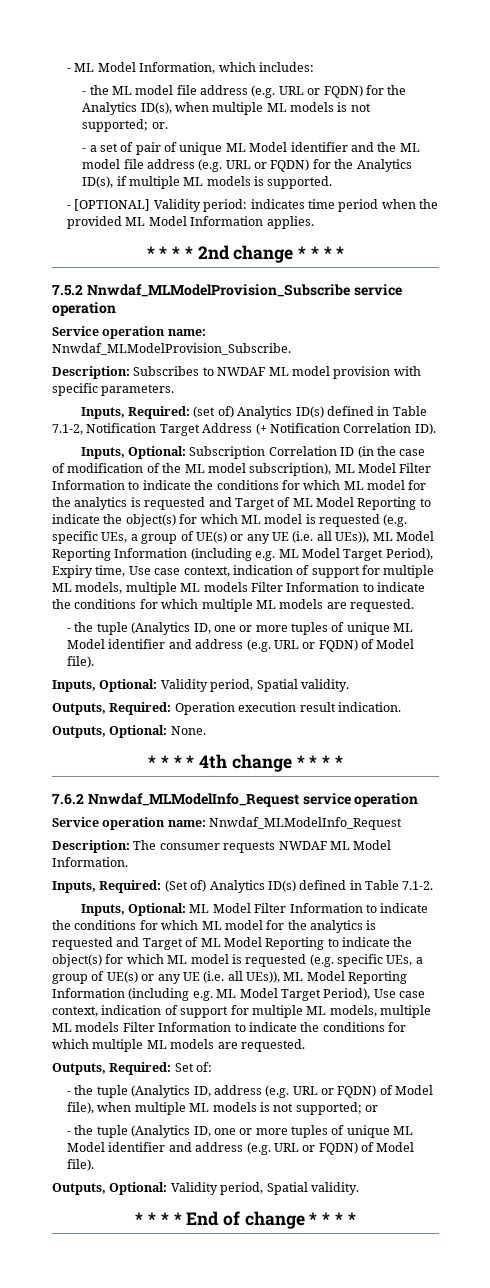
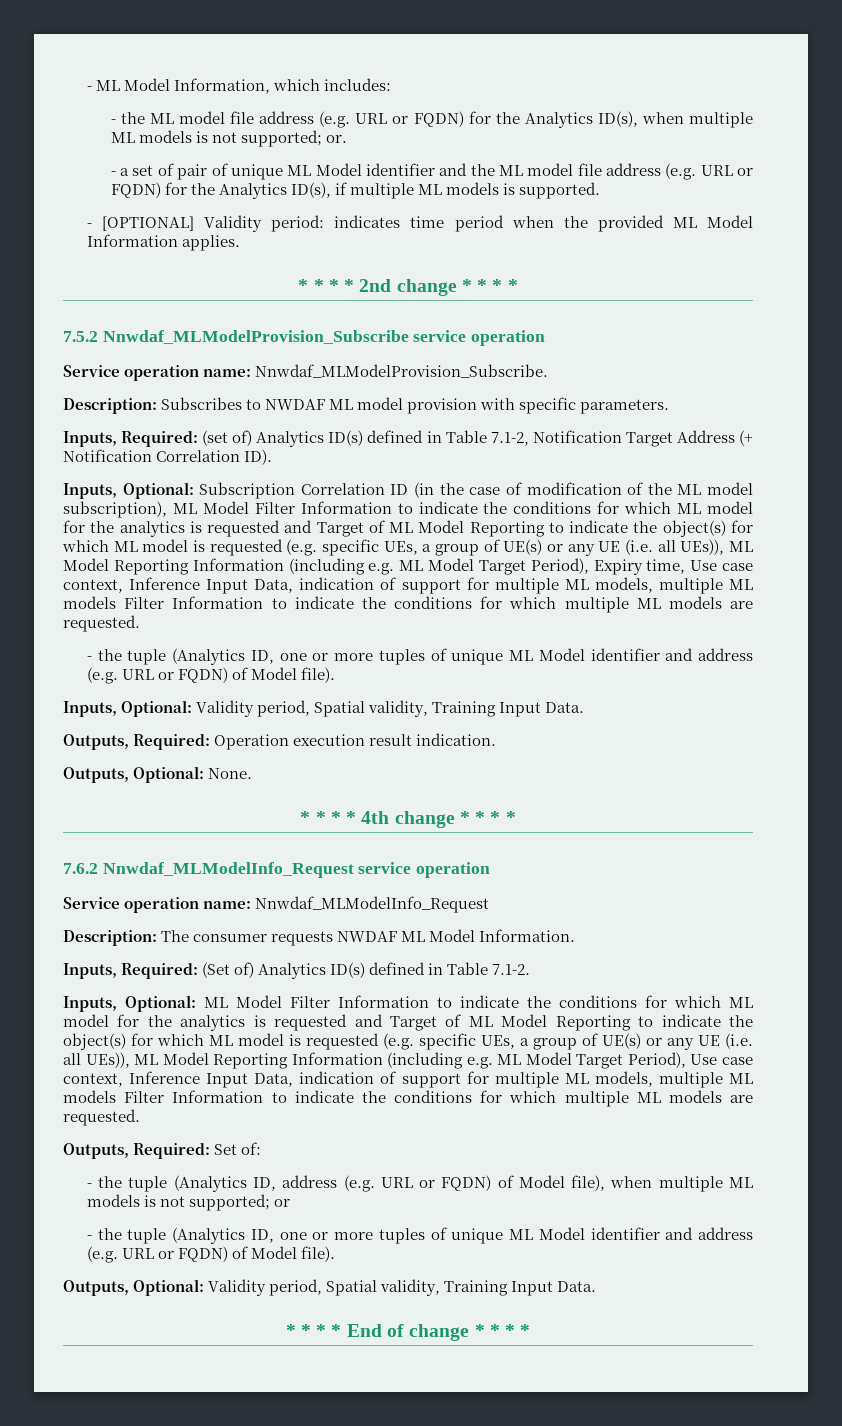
- Subscription Correlation ID (in the case of modification of the ML model subscription), ML Model Filter Information to indicate the conditions for which ML model for the analytics is requested and Target of ML Model Reporting to indicate the object(s) for which ML model is requested (e.g. specific UEs, a group of UE(s) or any UE (i.e. all UEs)), ML Model Reporting Information (including e.g. ML Model Target Period), Expiry time, Use case context, indication of support for multiple ML models, multiple ML models Filter Information to indicate the conditions for which multiple ML models are requested.
+ Subscription Correlation ID (in the case of modification of the ML model subscription), ML Model Filter Information to indicate the conditions for which ML model for the analytics is requested and Target of ML Model Reporting to indicate the object(s) for which ML model is requested (e.g. specific UEs, a group of UE(s) or any UE (i.e. all UEs)), ML Model Reporting Information (including e.g. ML Model Target Period), Expiry time, Use case context, Inference Input Data, indication of support for multiple ML models, multiple ML models Filter Information to indicate the conditions for which multiple ML models are requested.
- Inputs, Optional: Validity period, Spatial validity.
+ Inputs, Optional: Validity period, Spatial validity, Training Input Data.
- ML Model Filter Information to indicate the conditions for which ML model for the analytics is requested and Target of ML Model Reporting to indicate the object(s) for which ML model is requested (e.g. specific UEs, a group of UE(s) or any UE (i.e. all UEs)), ML Model Reporting Information (including e.g. ML Model Target Period), Use case context, indication of support for multiple ML models, multiple ML models Filter Information to indicate the conditions for which multiple ML models are requested.
+ ML Model Filter Information to indicate the conditions for which ML model for the analytics is requested and Target of ML Model Reporting to indicate the object(s) for which ML model is requested (e.g. specific UEs, a group of UE(s) or any UE (i.e. all UEs)), ML Model Reporting Information (including e.g. ML Model Target Period), Use case context, Inference Input Data, indication of support for multiple ML models, multiple ML models Filter Information to indicate the conditions for which multiple ML models are requested.
- Outputs, Optional: Validity period, Spatial validity.
+ Outputs, Optional: Validity period, Spatial validity, Training Input Data.

